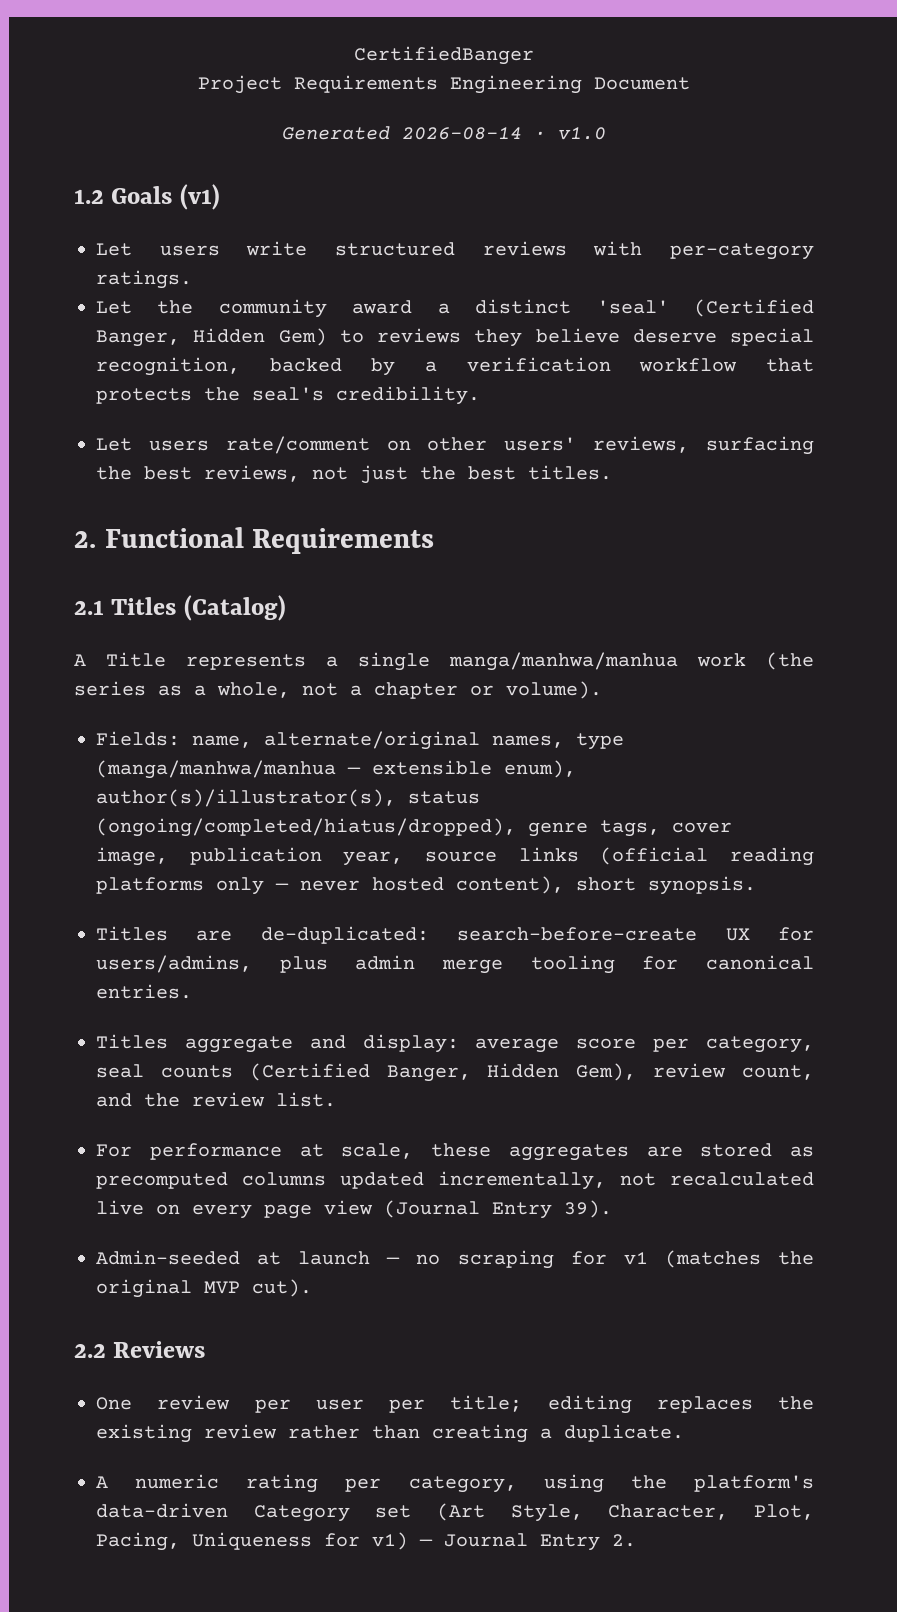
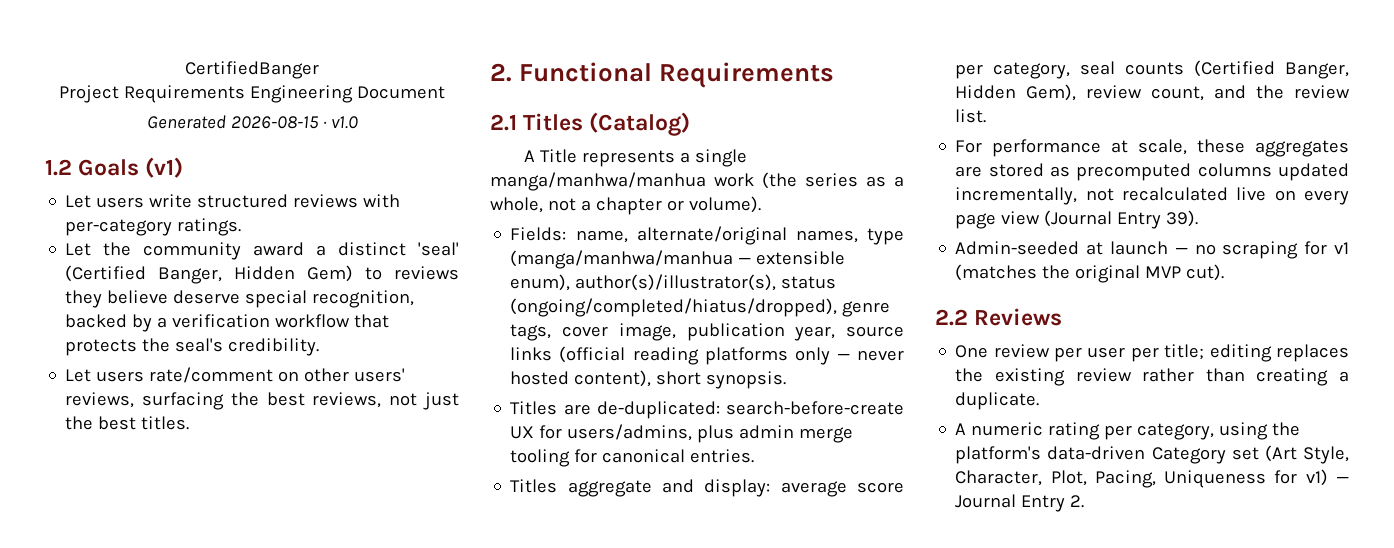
- Generated 2026-08-14 · v1.0
+ Generated 2026-08-15 · v1.0

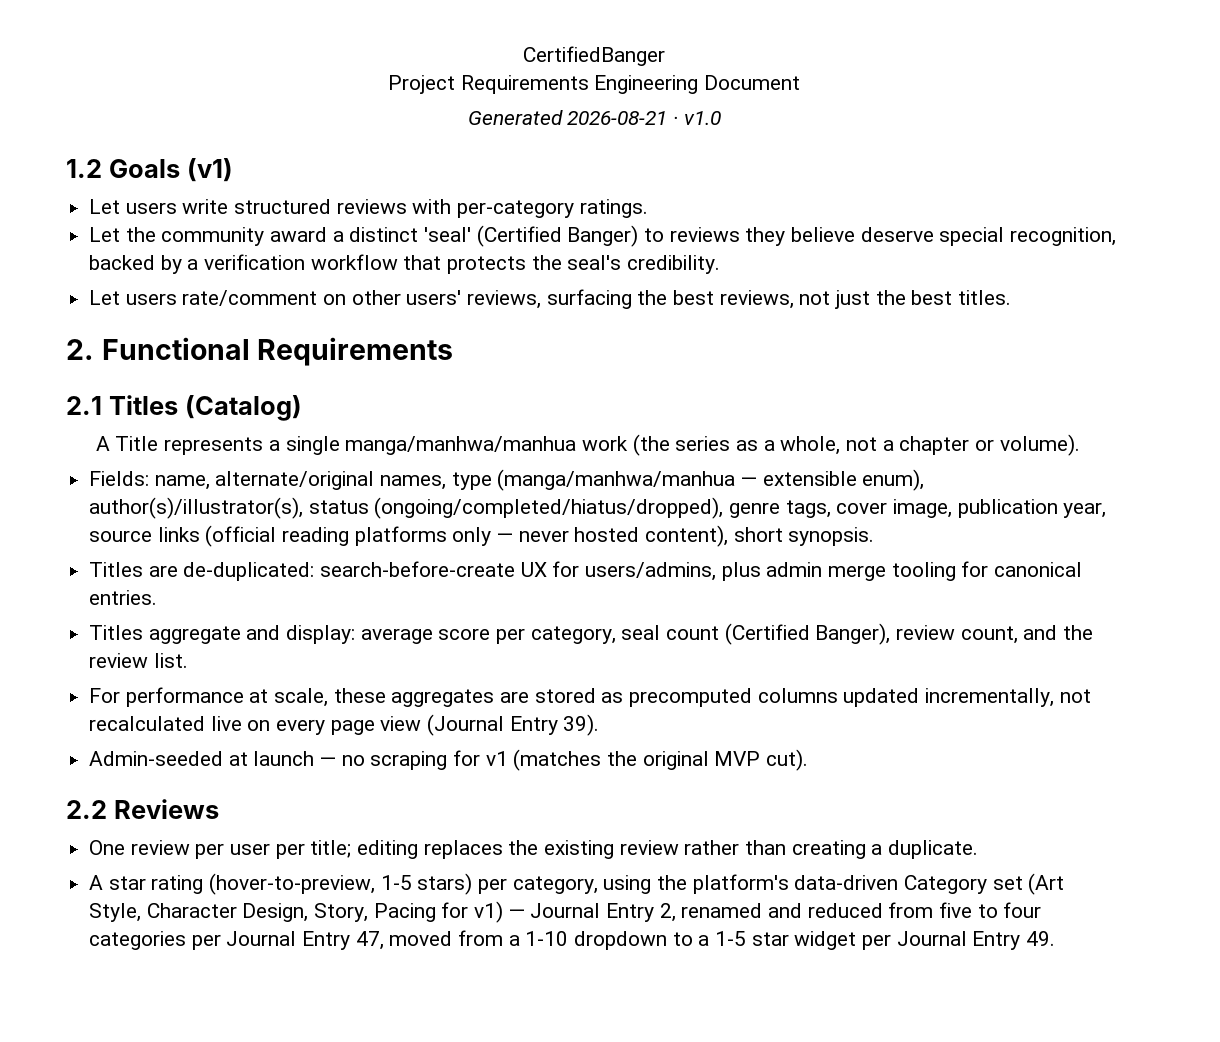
- Generated 2026-08-15 · v1.0
+ Generated 2026-08-21 · v1.0
- Let the community award a distinct 'seal' (Certified Banger, Hidden Gem) to reviews they believe deserve special recognition, backed by a verification workflow that protects the seal's credibility.
+ Let the community award a distinct 'seal' (Certified Banger) to reviews they believe deserve special recognition, backed by a verification workflow that protects the seal's credibility.
- Titles aggregate and display: average score per category, seal counts (Certified Banger, Hidden Gem), review count, and the review list.
+ Titles aggregate and display: average score per category, seal count (Certified Banger), review count, and the review list.
- A numeric rating per category, using the platform's data-driven Category set (Art Style, Character, Plot, Pacing, Uniqueness for v1) — Journal Entry 2.
+ A star rating (hover-to-preview, 1-5 stars) per category, using the platform's data-driven Category set (Art Style, Character Design, Story, Pacing for v1) — Journal Entry 2, renamed and reduced from five to four categories per Journal Entry 47, moved from a 1-10 dropdown to a 1-5 star widget per Journal Entry 49.

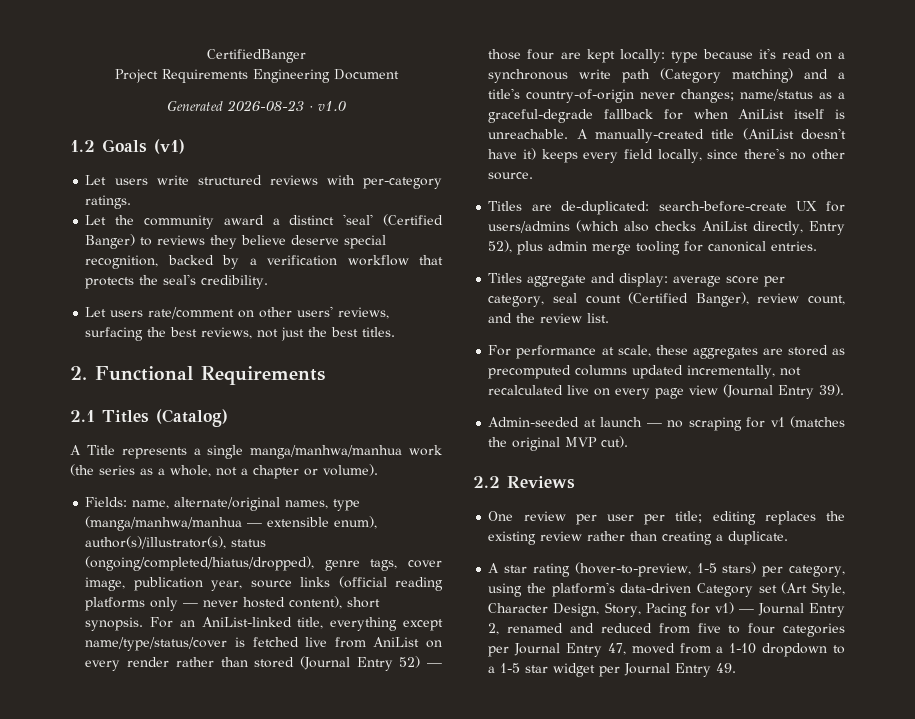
- Generated 2026-08-21 · v1.0
+ Generated 2026-08-23 · v1.0
+ For an AniList-linked title, everything except name/type/status/cover is fetched live from AniList on every render rather than stored (Journal Entry 52) — those four are kept locally: type because it's read on a synchronous write path (Category matching) and a title's country-of-origin never changes; name/status as a graceful-degrade fallback for when AniList itself is unreachable. A manually-created title (AniList doesn't have it) keeps every field locally, since there's no other source.
- Titles are de-duplicated: search-before-create UX for users/admins, plus admin merge tooling for canonical entries.
+ Titles are de-duplicated: search-before-create UX for users/admins (which also checks AniList directly, Entry 52), plus admin merge tooling for canonical entries.

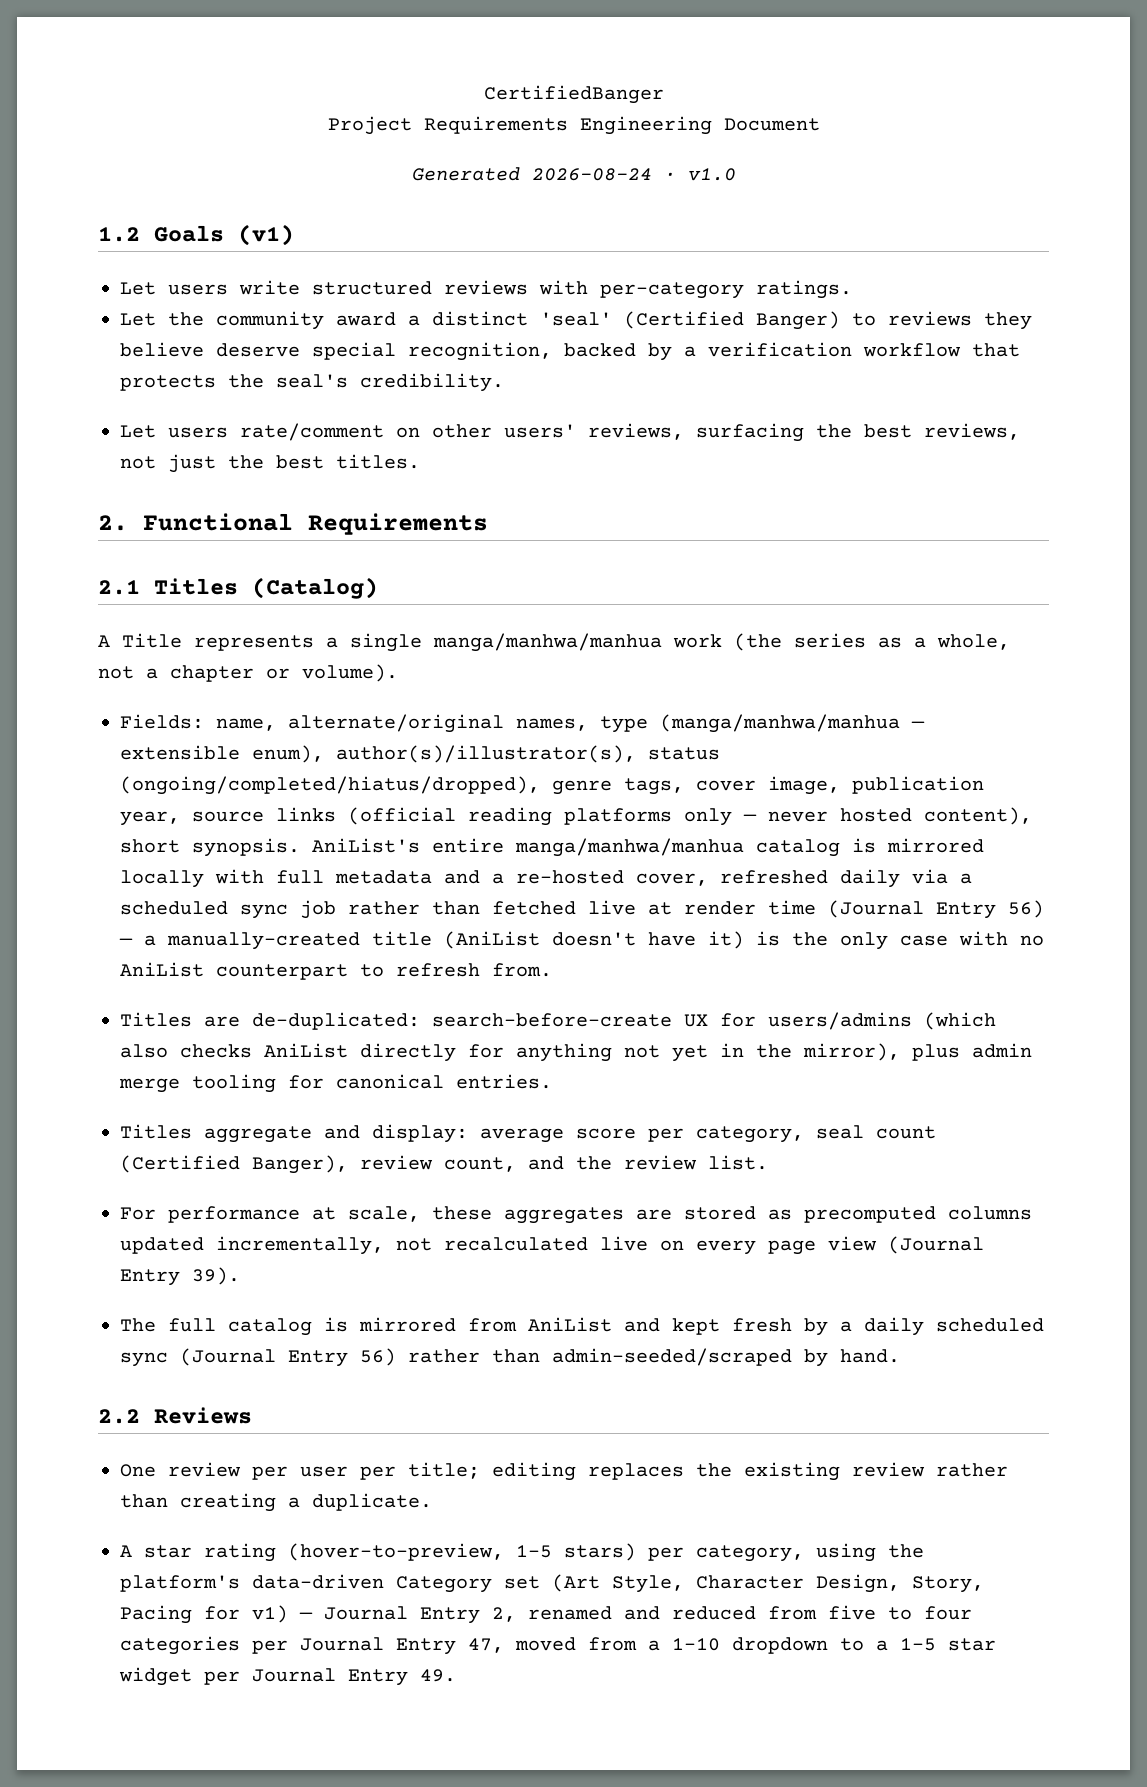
- Generated 2026-08-23 · v1.0
+ Generated 2026-08-24 · v1.0
- For an AniList-linked title, everything except name/type/status/cover is fetched live from AniList on every render rather than stored (Journal Entry 52) — those four are kept locally: type because it's read on a synchronous write path (Category matching) and a title's country-of-origin never changes; name/status as a graceful-degrade fallback for when AniList itself is unreachable. A manually-created title (AniList doesn't have it) keeps every field locally, since there's no other source.
+ AniList's entire manga/manhwa/manhua catalog is mirrored locally with full metadata and a re-hosted cover, refreshed daily via a scheduled sync job rather than fetched live at render time (Journal Entry 56) — a manually-created title (AniList doesn't have it) is the only case with no AniList counterpart to refresh from.
- Titles are de-duplicated: search-before-create UX for users/admins (which also checks AniList directly, Entry 52), plus admin merge tooling for canonical entries.
+ Titles are de-duplicated: search-before-create UX for users/admins (which also checks AniList directly for anything not yet in the mirror), plus admin merge tooling for canonical entries.
- Admin-seeded at launch — no scraping for v1 (matches the original MVP cut).
+ The full catalog is mirrored from AniList and kept fresh by a daily scheduled sync (Journal Entry 56) rather than admin-seeded/scraped by hand.

